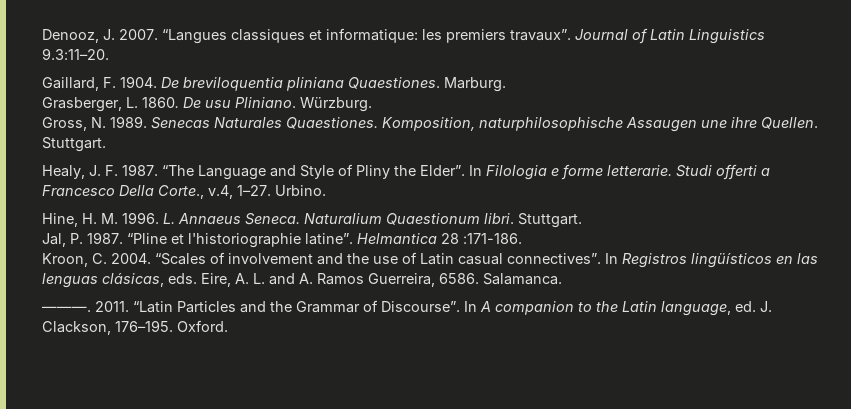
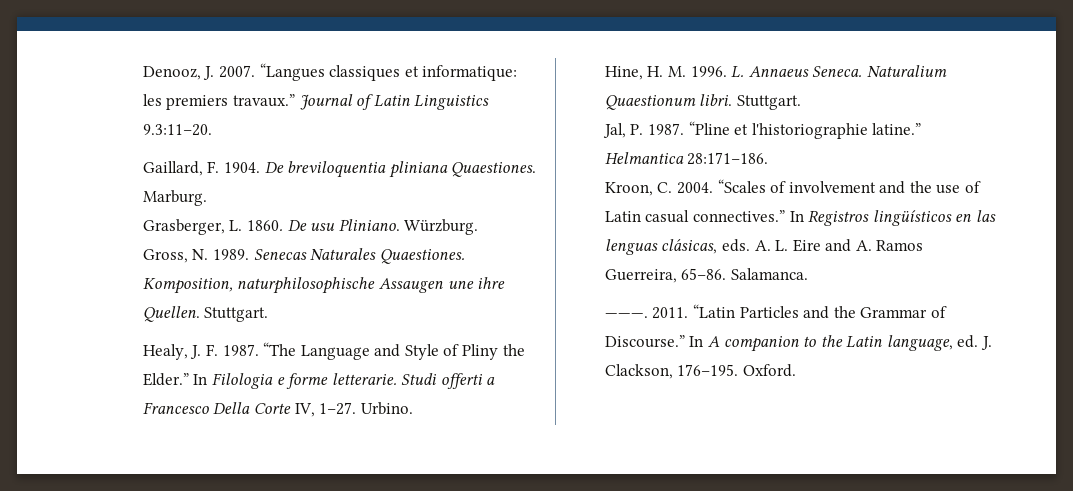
- “Langues classiques et informatique: les premiers travaux”.
+ “Langues classiques et informatique: les premiers travaux.”
- “The Language and Style of Pliny the Elder”.
+ “The Language and Style of Pliny the Elder.”
- Studi offerti a Francesco Della Corte., v.4, 1–27.
+ Studi offerti a Francesco Della Corte IV, 1–27.
- “Pline et l'historiographie latine”. Helmantica 28 :171-186.
+ “Pline et l'historiographie latine.” Helmantica 28:171–186.
- “Scales of involvement and the use of Latin casual connectives”.
+ “Scales of involvement and the use of Latin casual connectives.”
- In Registros lingüísticos en las lenguas clásicas, eds. Eire, A. L. and A. Ramos Guerreira, 6586.
+ In Registros lingüísticos en las lenguas clásicas, eds. A. L. Eire and A. Ramos Guerreira, 65–86.
- “Latin Particles and the Grammar of Discourse”.
+ “Latin Particles and the Grammar of Discourse.”

